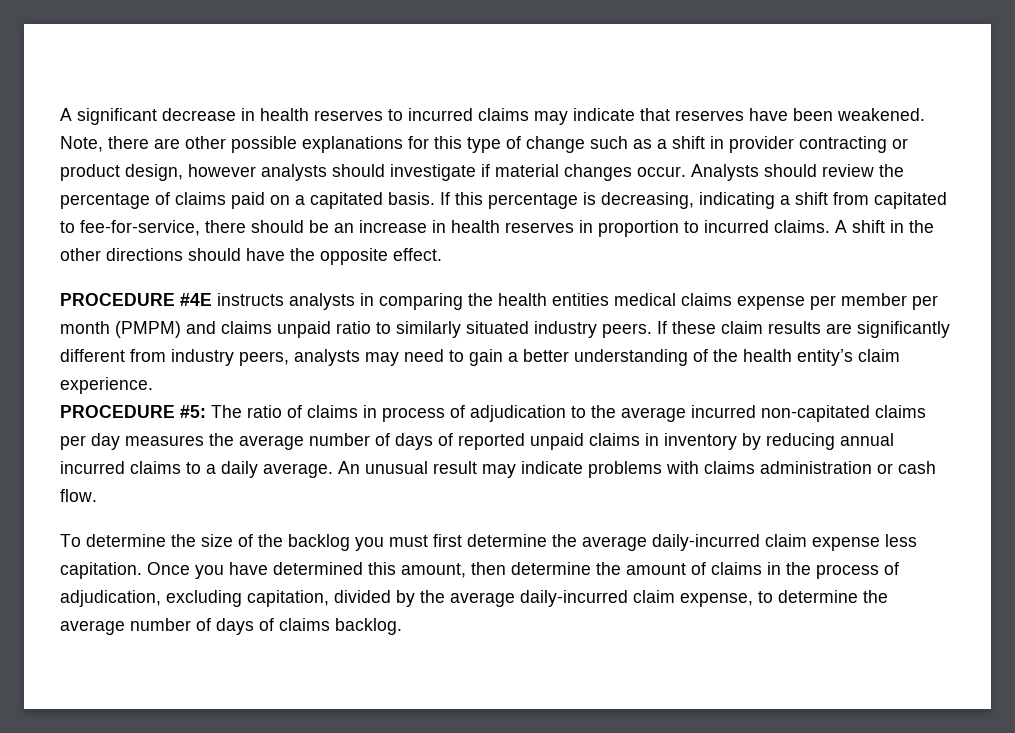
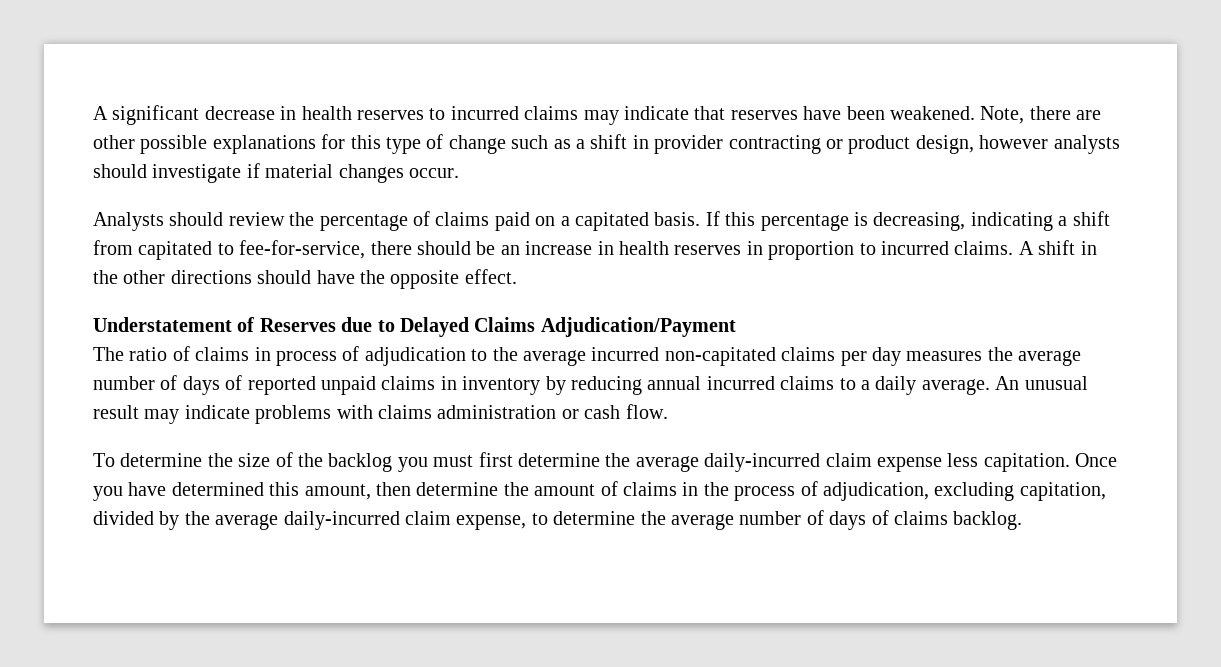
- Note, there are other possible explanations for this type of change such as a shift in provider contracting or product design, however analysts should investigate if material changes occur. Analysts should review the percentage of claims paid on a capitated basis.
+ Note, there are other possible explanations for this type of change such as a shift in provider contracting or product design, however analysts should investigate if material changes occur.
+ Analysts should review the percentage of claims paid on a capitated basis.
- PROCEDURE #4E instructs analysts in comparing the health entities medical claims expense per member per month (PMPM) and claims unpaid ratio to similarly situated industry peers. If these claim results are significantly different from industry peers, analysts may need to gain a better understanding of the health entity’s claim experience.
- PROCEDURE #5: The ratio of claims in process of adjudication to the average incurred non-capitated claims per day measures the average number of days of reported unpaid claims in inventory by reducing annual incurred claims to a daily average.
+ Understatement of Reserves due to Delayed Claims Adjudication/Payment
+ The ratio of claims in process of adjudication to the average incurred non-capitated claims per day measures the average number of days of reported unpaid claims in inventory by reducing annual incurred claims to a daily average.

